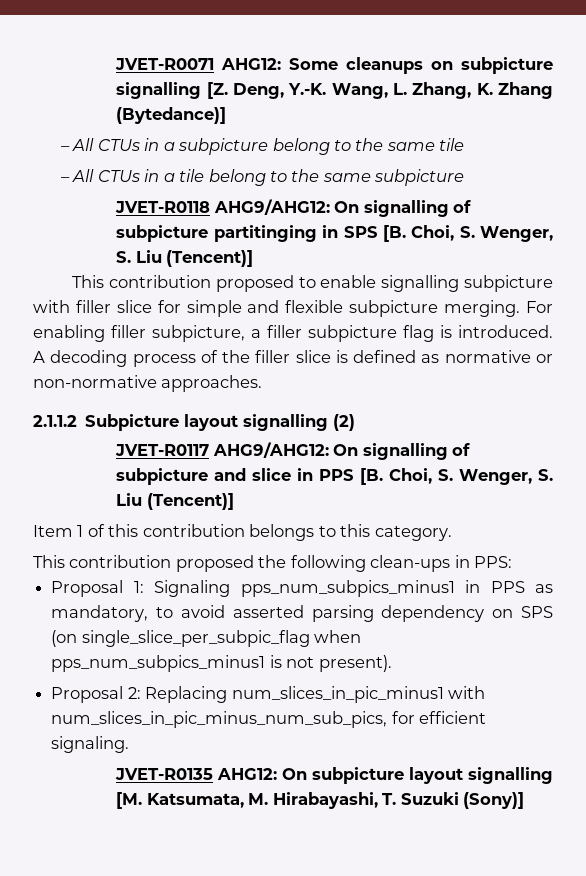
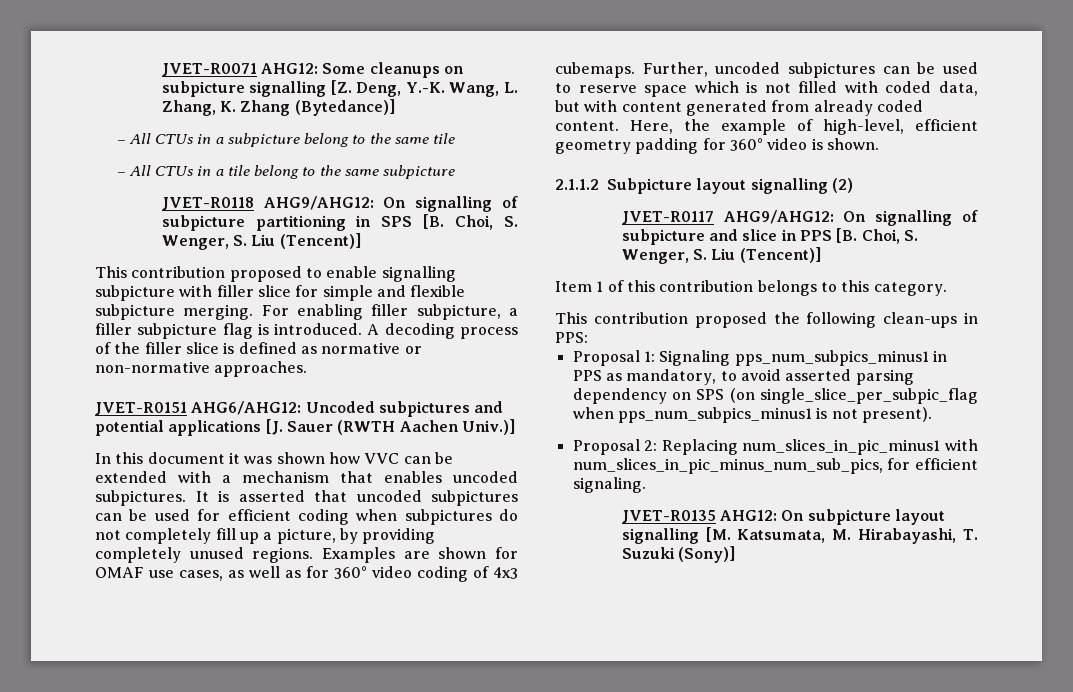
- JVET-R0118 AHG9/AHG12: On signalling of subpicture partitinging in SPS [B. Choi, S. Wenger, S. Liu (Tencent)]
+ JVET-R0118 AHG9/AHG12: On signalling of subpicture partitioning in SPS [B. Choi, S. Wenger, S. Liu (Tencent)]
+ JVET-R0151 AHG6/AHG12: Uncoded subpictures and potential applications [J. Sauer (RWTH Aachen Univ.)]
+ In this document it was shown how VVC can be extended with a mechanism that enables uncoded subpictures. It is asserted that uncoded subpictures can be used for efficient coding when subpictures do not completely fill up a picture, by providing completely unused regions. Examples are shown for OMAF use cases, as well as for 360° video coding of 4x3 cubemaps. Further, uncoded subpictures can be used to reserve space which is not filled with coded data, but with content generated from already coded content. Here, the example of high-level, efficient geometry padding for 360° video is shown.

